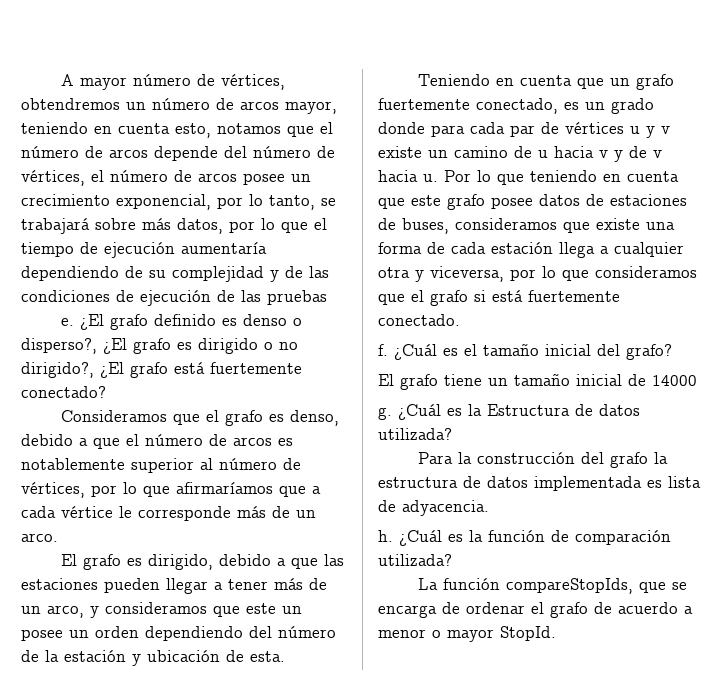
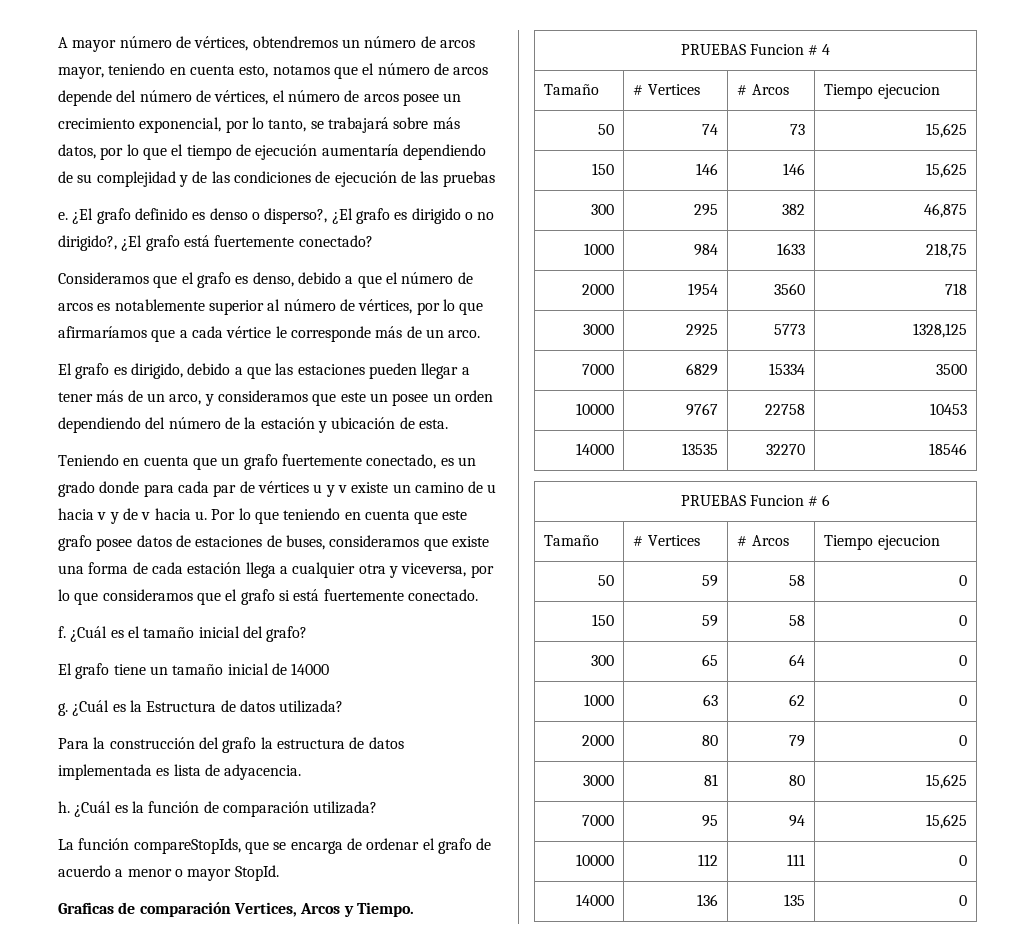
+ Graficas de comparación Vertices, Arcos y Tiempo.
+ PRUEBAS Funcion # 4
+ Tamaño | # Vertices | # Arcos | Tiempo ejecucion
+ 50 | 74 | 73 | 15,625
+ 150 | 146 | 146 | 15,625
+ 300 | 295 | 382 | 46,875
+ 1000 | 984 | 1633 | 218,75
+ 2000 | 1954 | 3560 | 718
+ 3000 | 2925 | 5773 | 1328,125
+ 7000 | 6829 | 15334 | 3500
+ 10000 | 9767 | 22758 | 10453
+ 14000 | 13535 | 32270 | 18546
+ PRUEBAS Funcion # 6
+ Tamaño | # Vertices | # Arcos | Tiempo ejecucion
+ 50 | 59 | 58 | 0
+ 150 | 59 | 58 | 0
+ 300 | 65 | 64 | 0
+ 1000 | 63 | 62 | 0
+ 2000 | 80 | 79 | 0
+ 3000 | 81 | 80 | 15,625
+ 7000 | 95 | 94 | 15,625
+ 10000 | 112 | 111 | 0
+ 14000 | 136 | 135 | 0

